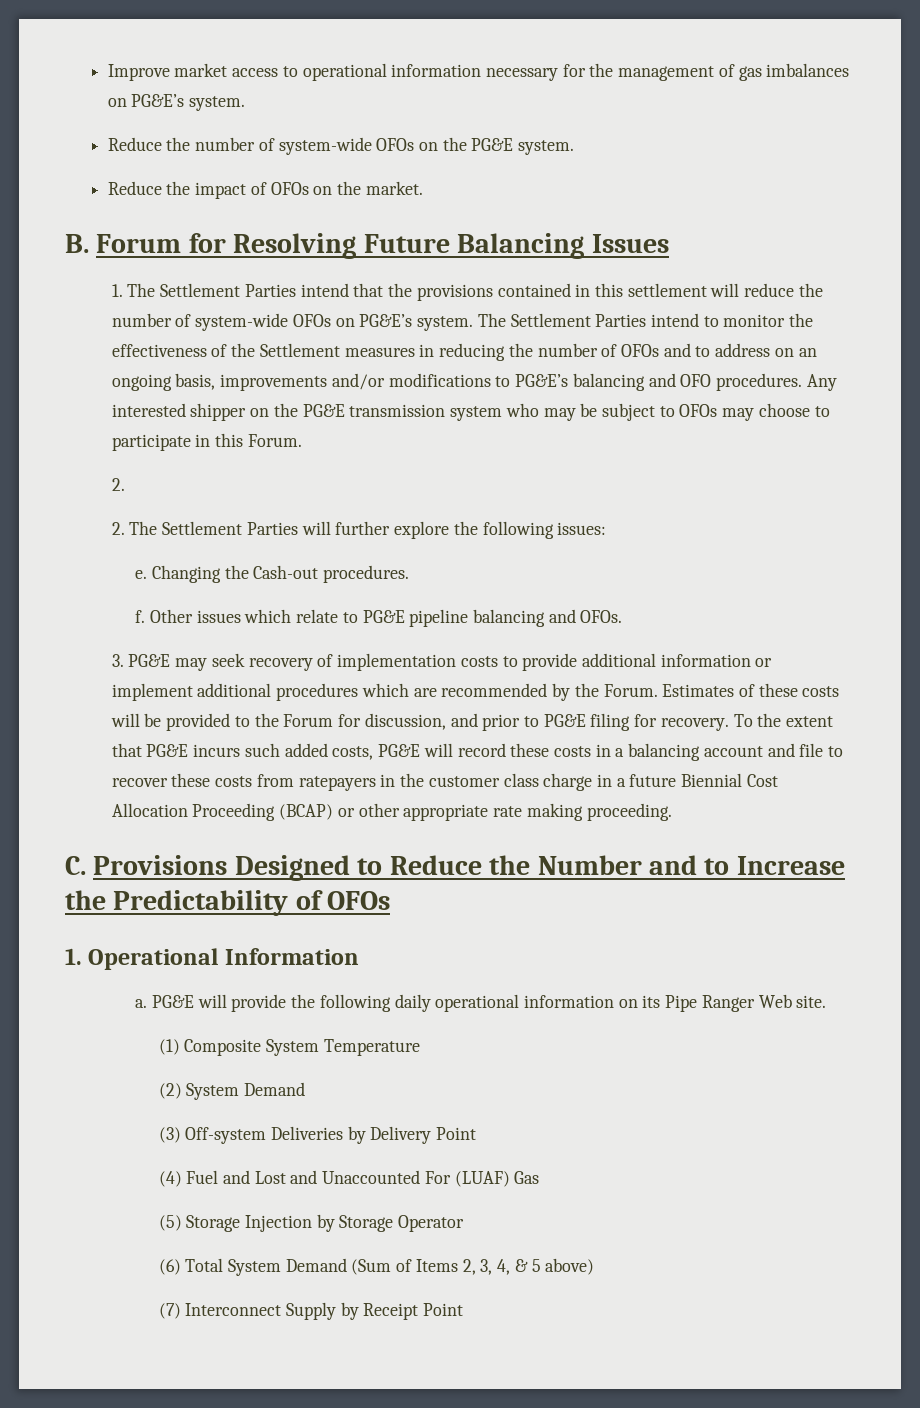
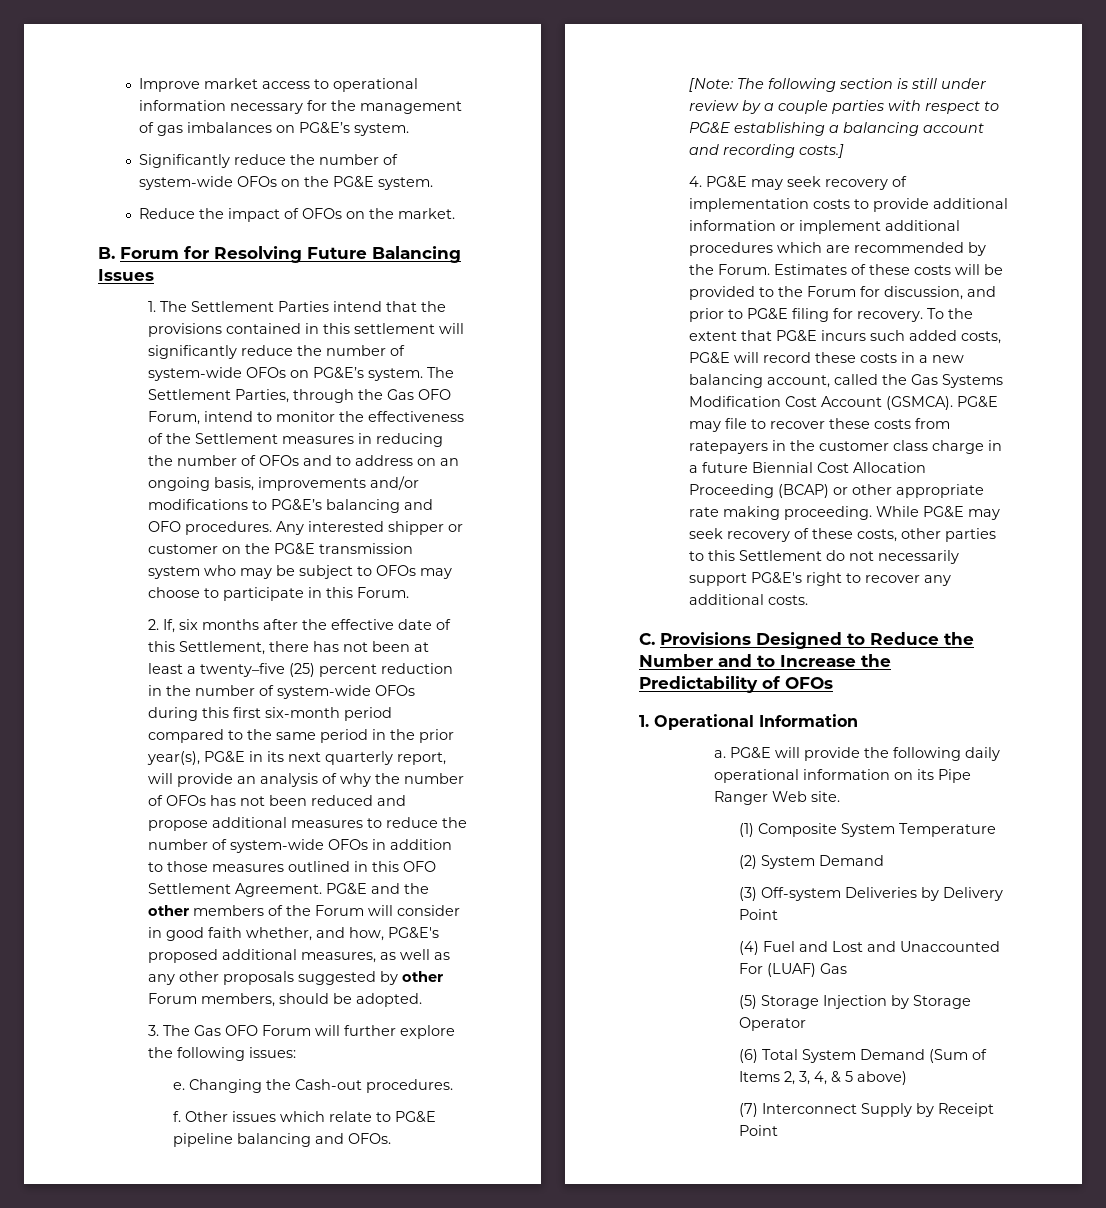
- Reduce the number of system-wide OFOs on the PG&E system.
+ Significantly reduce the number of system-wide OFOs on the PG&E system.
- 1. The Settlement Parties intend that the provisions contained in this settlement will reduce the number of system-wide OFOs on PG&E’s system.
+ 1. The Settlement Parties intend that the provisions contained in this settlement will significantly reduce the number of system-wide OFOs on PG&E’s system.
- The Settlement Parties intend to monitor the effectiveness of the Settlement measures in reducing the number of OFOs and to address on an ongoing basis, improvements and/or modifications to PG&E’s balancing and OFO procedures.
+ The Settlement Parties, through the Gas OFO Forum, intend to monitor the effectiveness of the Settlement measures in reducing the number of OFOs and to address on an ongoing basis, improvements and/or modifications to PG&E’s balancing and OFO procedures.
- Any interested shipper on the PG&E transmission system who may be subject to OFOs may choose to participate in this Forum.
- 2.
- 2. The Settlement Parties will further explore the following issues:
+ Any interested shipper or customer on the PG&E transmission system who may be subject to OFOs may choose to participate in this Forum.
+ 2. If, six months after the effective date of this Settlement, there has not been at least a twenty–five (25) percent reduction in the number of system-wide OFOs during this first six-month period compared to the same period in the prior year(s), PG&E in its next quarterly report, will provide an analysis of why the number of OFOs has not been reduced and propose additional measures to reduce the number of system-wide OFOs in addition to those measures outlined in this OFO Settlement Agreement. PG&E and the other members of the Forum will consider in good faith whether, and how, PG&E's proposed additional measures, as well as any other proposals suggested by other Forum members, should be adopted.
+ 3. The Gas OFO Forum will further explore the following issues:
- 3. PG&E may seek recovery of implementation costs to provide additional information or implement additional procedures which are recommended by the Forum.
+ [Note: The following section is still under review by a couple parties with respect to PG&E establishing a balancing account and recording costs.]
+ 4. PG&E may seek recovery of implementation costs to provide additional information or implement additional procedures which are recommended by the Forum.
- To the extent that PG&E incurs such added costs, PG&E will record these costs in a balancing account and file to recover these costs from ratepayers in the customer class charge in a future Biennial Cost Allocation Proceeding (BCAP) or other appropriate rate making proceeding.
+ To the extent that PG&E incurs such added costs, PG&E will record these costs in a new balancing account, called the Gas Systems Modification Cost Account (GSMCA). PG&E may file to recover these costs from ratepayers in the customer class charge in a future Biennial Cost Allocation Proceeding (BCAP) or other appropriate rate making proceeding. While PG&E may seek recovery of these costs, other parties to this Settlement do not necessarily support PG&E's right to recover any additional costs.

